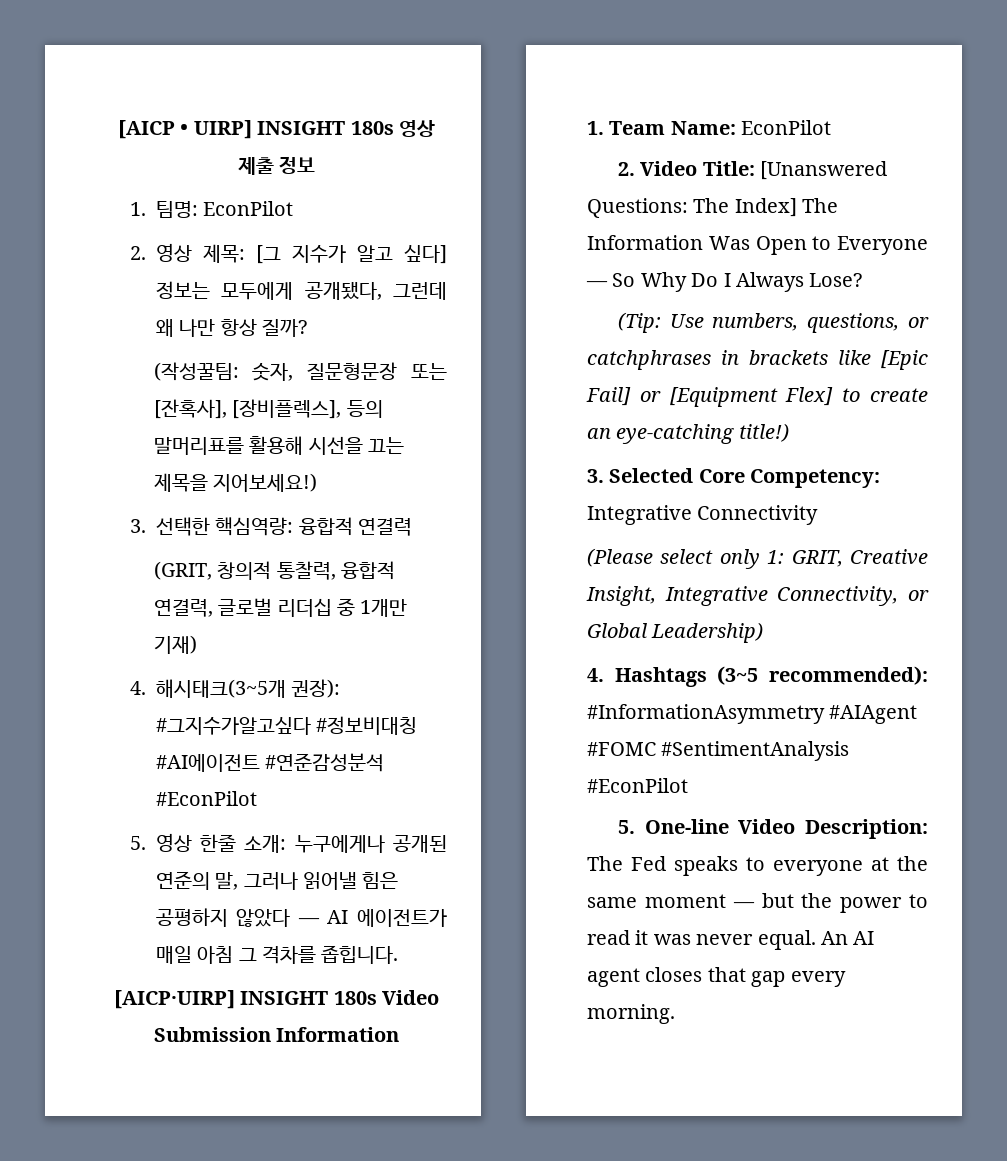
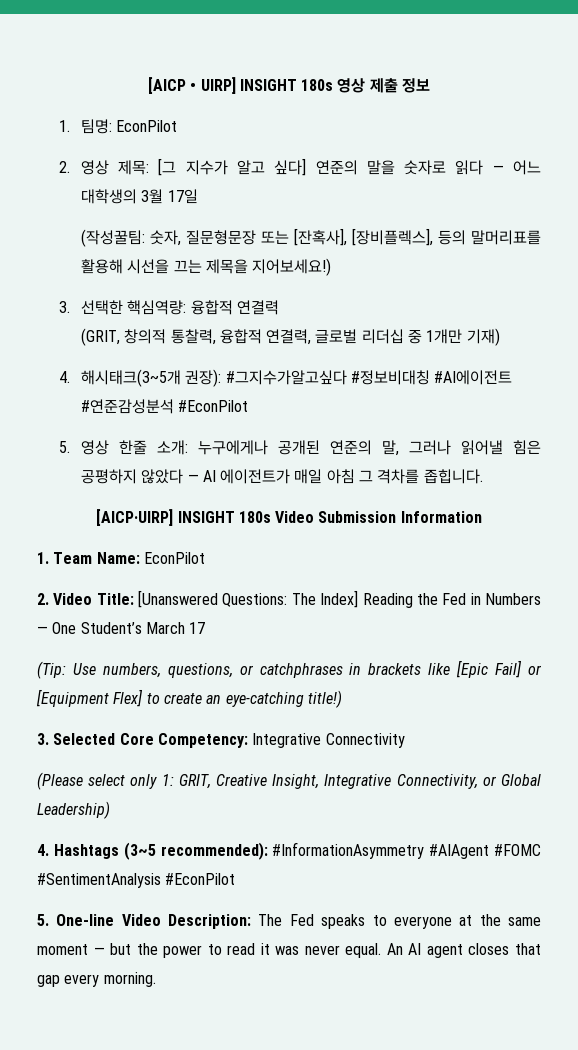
- 2. 영상 제목: [그 지수가 알고 싶다] 정보는 모두에게 공개됐다, 그런데 왜 나만 항상 질까?
+ 2. 영상 제목: [그 지수가 알고 싶다] 연준의 말을 숫자로 읽다 — 어느 대학생의 3월 17일
- 2. Video Title: [Unanswered Questions: The Index] The Information Was Open to Everyone — So Why Do I Always Lose?
+ 2. Video Title: [Unanswered Questions: The Index] Reading the Fed in Numbers — One Student’s March 17

